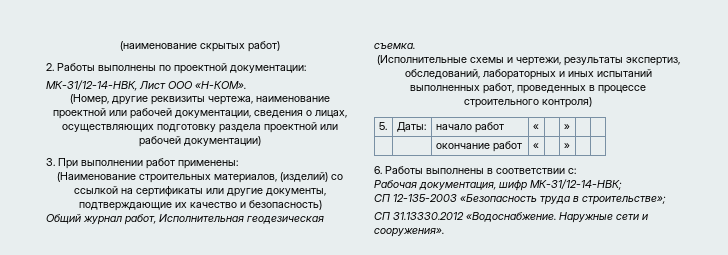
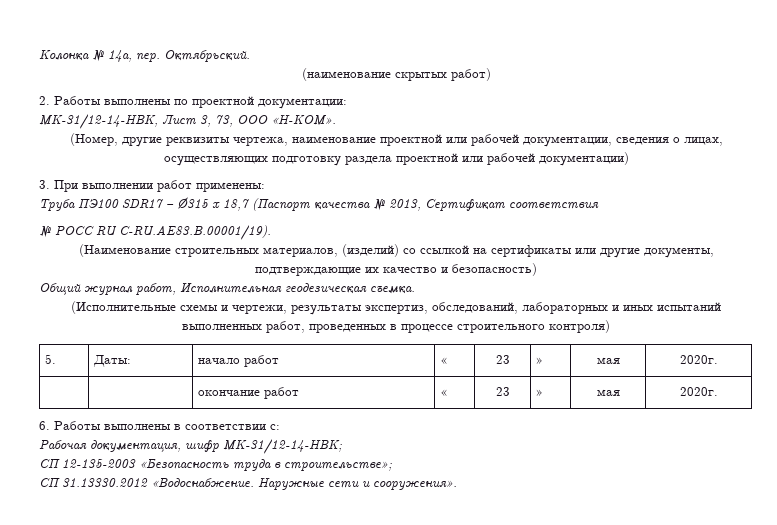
+ Колонка № 14а, пер. Октябрьский.
- МК-31/12-14-НВК, Лист ООО «Н-КОМ».
+ МК-31/12-14-НВК, Лист 3, 73, ООО «Н-КОМ».
+ Труба ПЭ100 SDR17 – Ø315 х 18,7 (Паспорт качества № 2013, Сертификат соответствия
+ № РОСС RU C-RU.АЕ83.В.00001/19).
- 5. | Даты: | начало работ | « | | » | |
+ 5. | Даты: | начало работ | « | 23 | » | мая | 2020г.
- | | окончание работ | « | | » | |
+ | | окончание работ | « | 23 | » | мая | 2020г.

